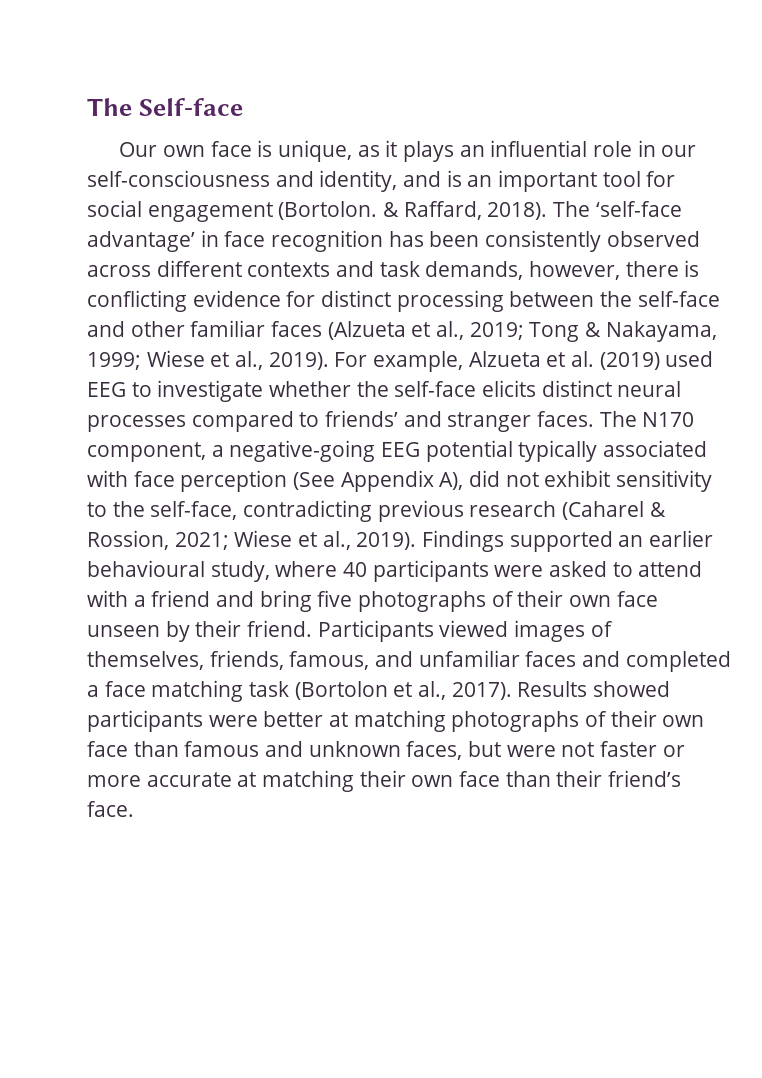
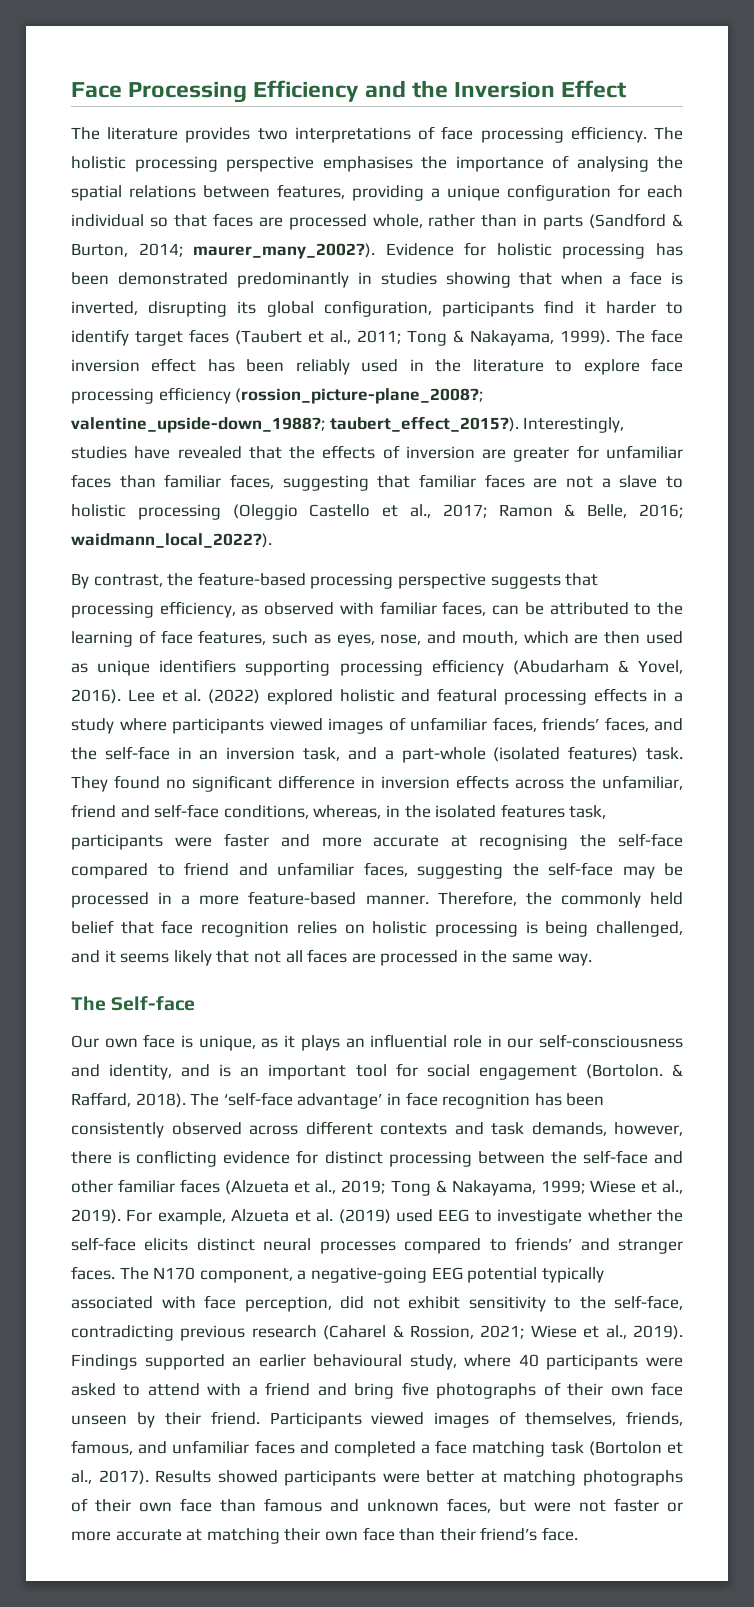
+ Face Processing Efficiency and the Inversion Effect
+ The literature provides two interpretations of face processing efficiency. The holistic processing perspective emphasises the importance of analysing the spatial relations between features, providing a unique configuration for each individual so that faces are processed whole, rather than in parts (Sandford & Burton, 2014; maurer_many_2002?). Evidence for holistic processing has been demonstrated predominantly in studies showing that when a face is inverted, disrupting its global configuration, participants find it harder to identify target faces (Taubert et al., 2011; Tong & Nakayama, 1999). The face inversion effect has been reliably used in the literature to explore face processing efficiency (rossion_picture-plane_2008?; valentine_upside-down_1988?; taubert_effect_2015?). Interestingly, studies have revealed that the effects of inversion are greater for unfamiliar faces than familiar faces, suggesting that familiar faces are not a slave to holistic processing (Oleggio Castello et al., 2017; Ramon & Belle, 2016; waidmann_local_2022?).
+ By contrast, the feature-based processing perspective suggests that processing efficiency, as observed with familiar faces, can be attributed to the learning of face features, such as eyes, nose, and mouth, which are then used as unique identifiers supporting processing efficiency (Abudarham & Yovel, 2016). Lee et al. (2022) explored holistic and featural processing effects in a study where participants viewed images of unfamiliar faces, friends’ faces, and the self-face in an inversion task, and a part-whole (isolated features) task. They found no significant difference in inversion effects across the unfamiliar, friend and self-face conditions, whereas, in the isolated features task, participants were faster and more accurate at recognising the self-face compared to friend and unfamiliar faces, suggesting the self-face may be processed in a more feature-based manner. Therefore, the commonly held belief that face recognition relies on holistic processing is being challenged, and it seems likely that not all faces are processed in the same way.
- The N170 component, a negative-going EEG potential typically associated with face perception (See Appendix A), did not exhibit sensitivity to the self-face, contradicting previous research (Caharel & Rossion, 2021; Wiese et al., 2019).
+ The N170 component, a negative-going EEG potential typically associated with face perception, did not exhibit sensitivity to the self-face, contradicting previous research (Caharel & Rossion, 2021; Wiese et al., 2019).

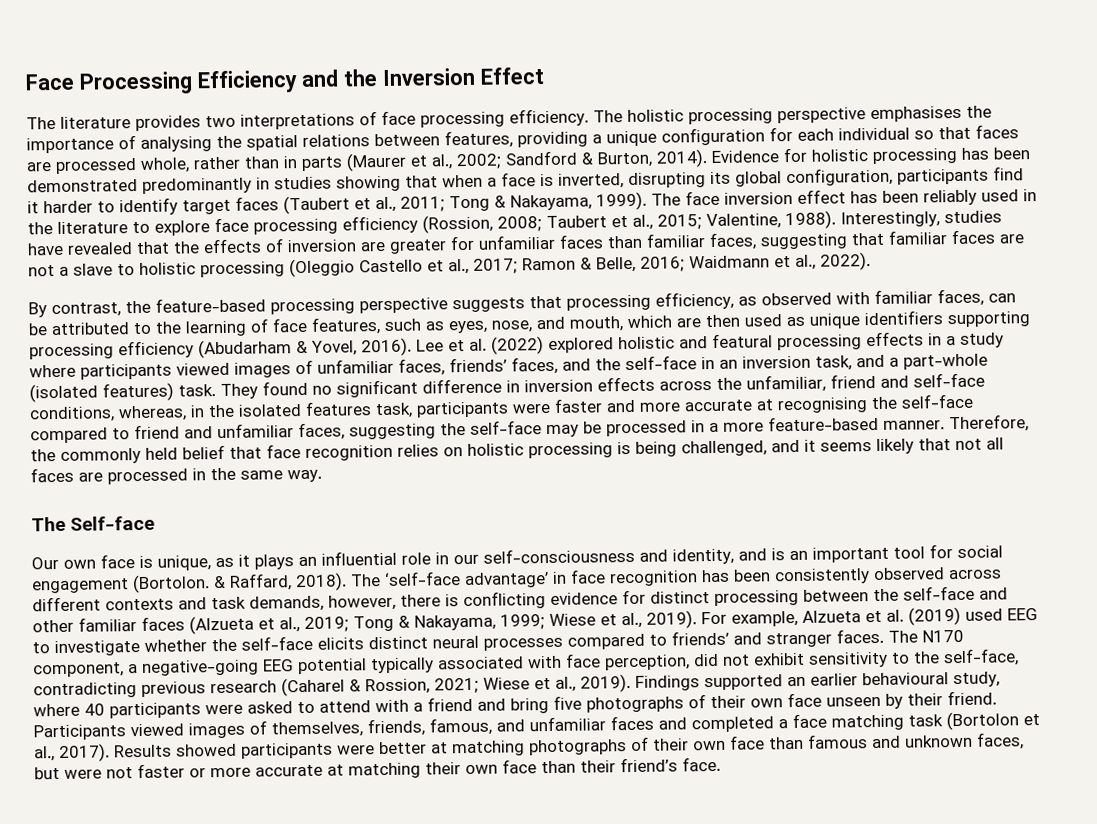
- The holistic processing perspective emphasises the importance of analysing the spatial relations between features, providing a unique configuration for each individual so that faces are processed whole, rather than in parts (Sandford & Burton, 2014; maurer_many_2002?).
+ The holistic processing perspective emphasises the importance of analysing the spatial relations between features, providing a unique configuration for each individual so that faces are processed whole, rather than in parts (Maurer et al., 2002; Sandford & Burton, 2014).
- The face inversion effect has been reliably used in the literature to explore face processing efficiency (rossion_picture-plane_2008?; valentine_upside-down_1988?; taubert_effect_2015?).
+ The face inversion effect has been reliably used in the literature to explore face processing efficiency (Rossion, 2008; Taubert et al., 2015; Valentine, 1988).
- Interestingly, studies have revealed that the effects of inversion are greater for unfamiliar faces than familiar faces, suggesting that familiar faces are not a slave to holistic processing (Oleggio Castello et al., 2017; Ramon & Belle, 2016; waidmann_local_2022?).
+ Interestingly, studies have revealed that the effects of inversion are greater for unfamiliar faces than familiar faces, suggesting that familiar faces are not a slave to holistic processing (Oleggio Castello et al., 2017; Ramon & Belle, 2016; Waidmann et al., 2022).

